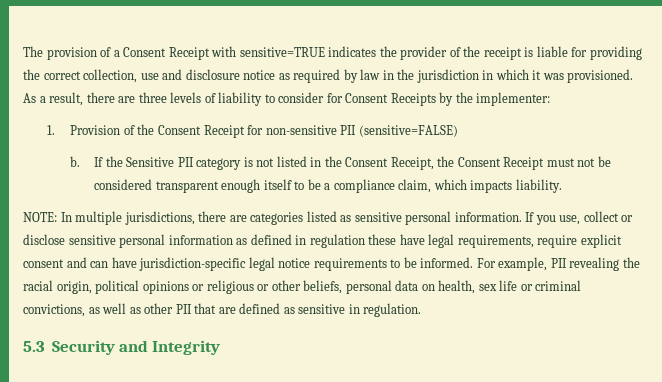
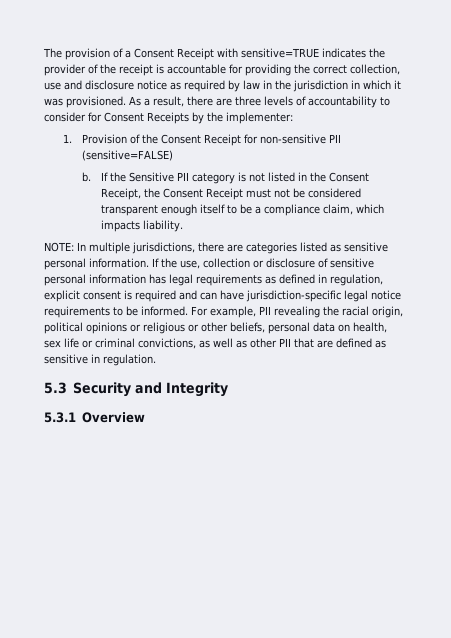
- The provision of a Consent Receipt with sensitive=TRUE indicates the provider of the receipt is liable for providing the correct collection, use and disclosure notice as required by law in the jurisdiction in which it was provisioned.
+ The provision of a Consent Receipt with sensitive=TRUE indicates the provider of the receipt is accountable for providing the correct collection, use and disclosure notice as required by law in the jurisdiction in which it was provisioned.
- As a result, there are three levels of liability to consider for Consent Receipts by the implementer:
+ As a result, there are three levels of accountability to consider for Consent Receipts by the implementer:
- If you use, collect or disclose sensitive personal information as defined in regulation these have legal requirements, require explicit consent and can have jurisdiction-specific legal notice requirements to be informed.
+ If the use, collection or disclosure of sensitive personal information has legal requirements as defined in regulation, explicit consent is required and can have jurisdiction-specific legal notice requirements to be informed.
+ 5.3.1 Overview

